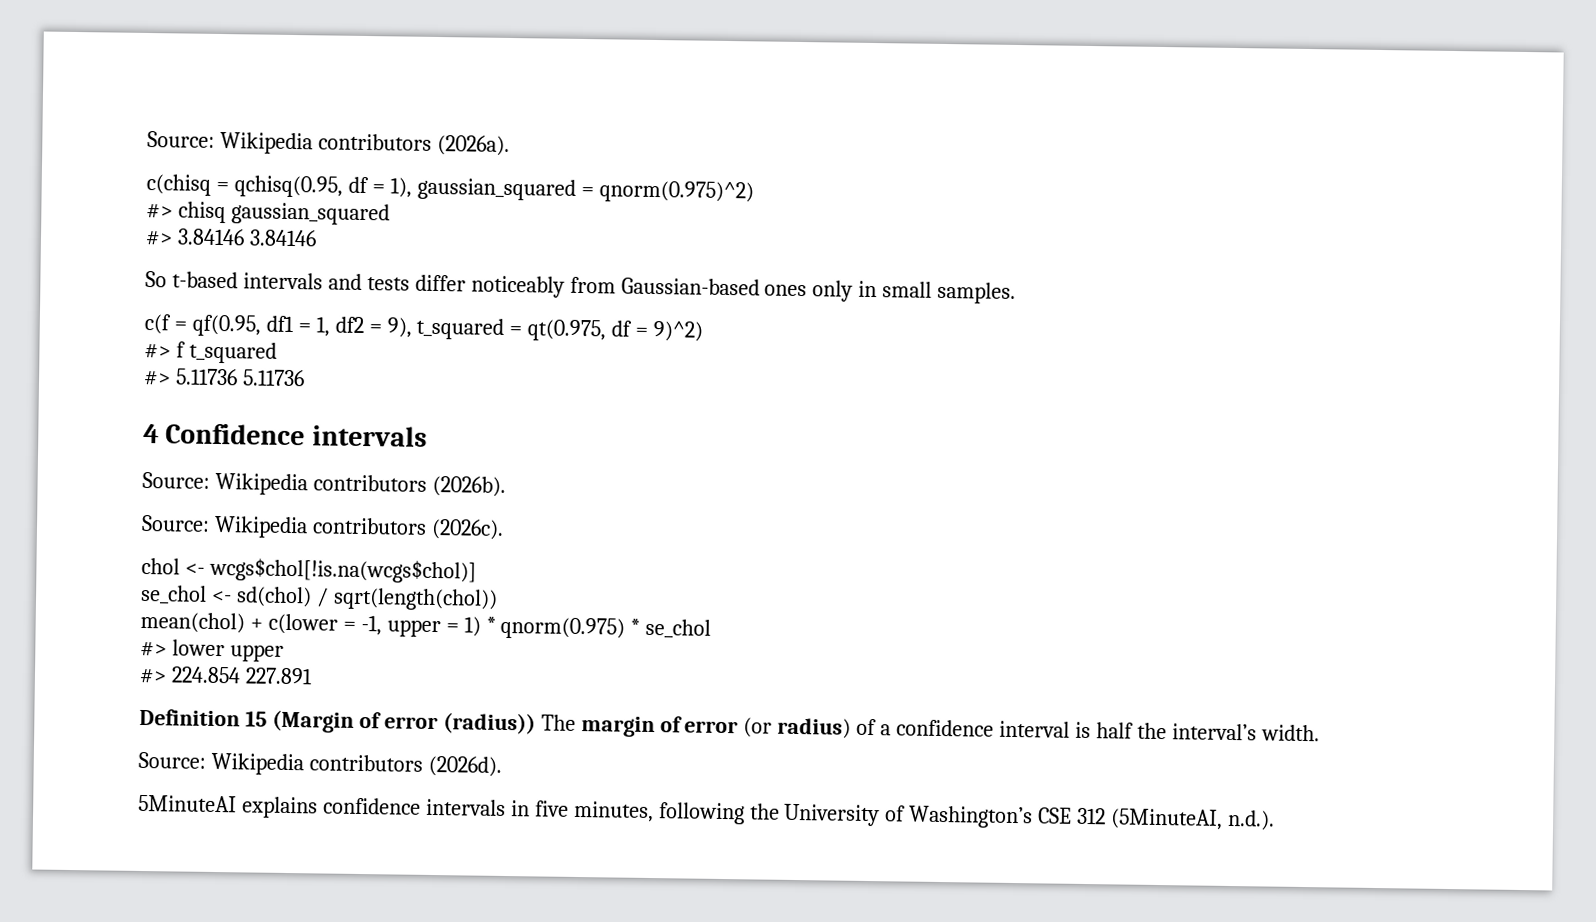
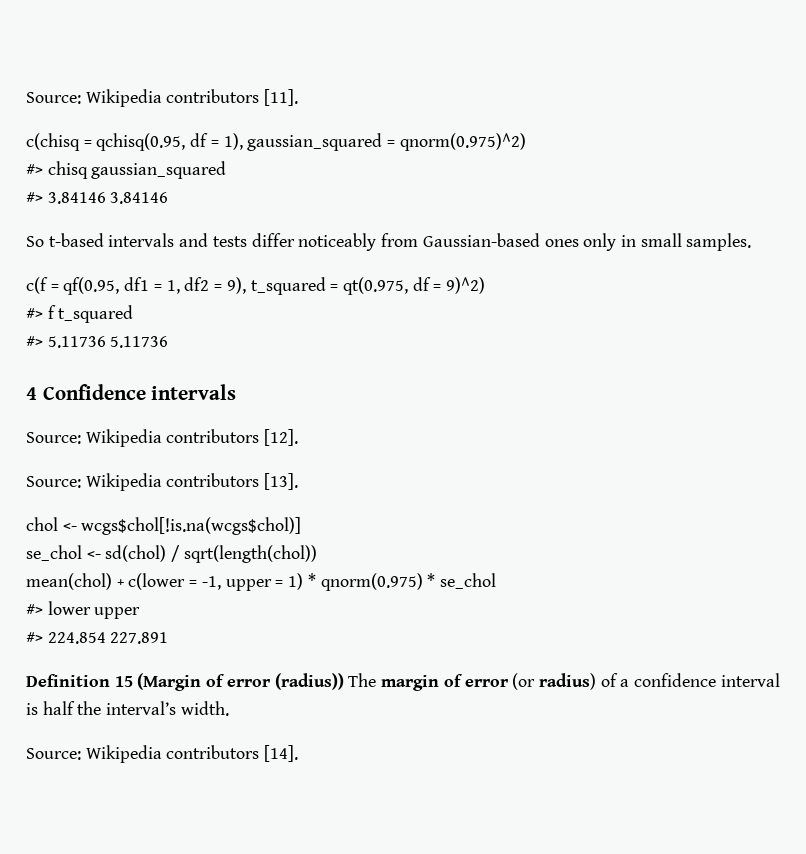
- Source: Wikipedia contributors (2026a).
+ Source: Wikipedia contributors [11].
- Source: Wikipedia contributors (2026b).
- Source: Wikipedia contributors (2026c).
+ Source: Wikipedia contributors [12].
+ Source: Wikipedia contributors [13].
- Source: Wikipedia contributors (2026d).
- 5MinuteAI explains confidence intervals in five minutes, following the University of Washington’s CSE 312 (5MinuteAI, n.d.).
+ Source: Wikipedia contributors [14].

